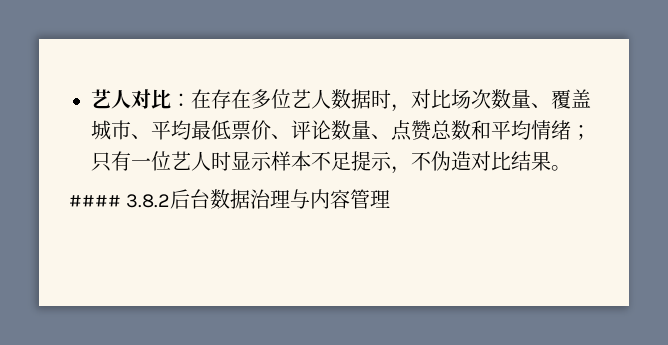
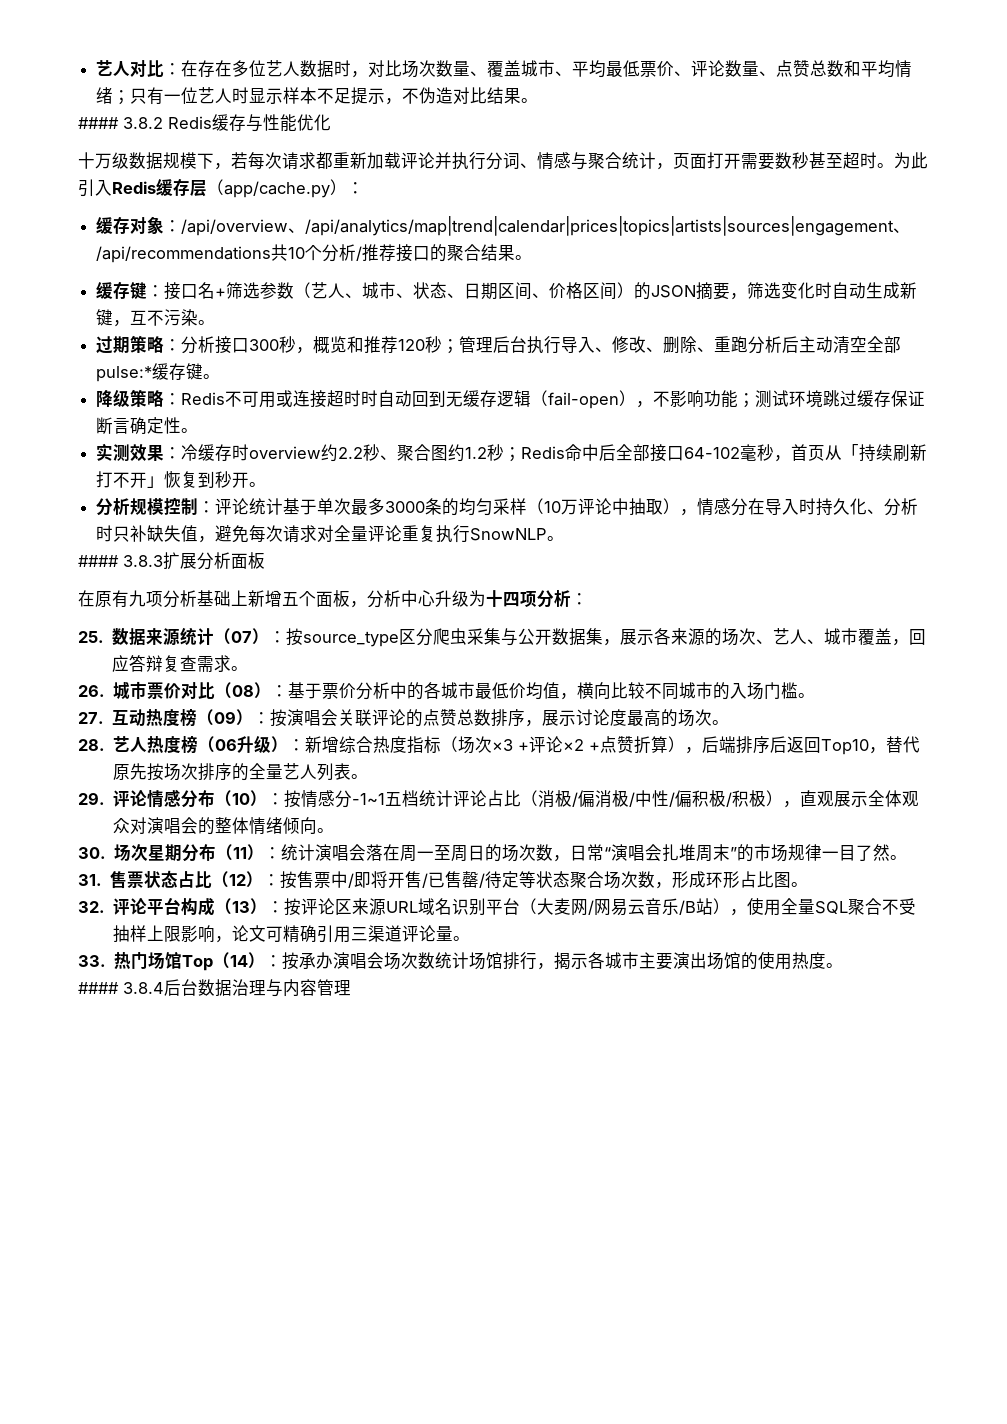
- #### 3.8.2后台数据治理与内容管理
+ #### 3.8.2 Redis缓存与性能优化
+ 十万级数据规模下，若每次请求都重新加载评论并执行分词、情感与聚合统计，页面打开需要数秒甚至超时。为此引入Redis缓存层（app/cache.py）：
+ 缓存对象：/api/overview、/api/analytics/map|trend|calendar|prices|topics|artists|sources|engagement、/api/recommendations共10个分析/推荐接口的聚合结果。
+ 缓存键：接口名+筛选参数（艺人、城市、状态、日期区间、价格区间）的JSON摘要，筛选变化时自动生成新键，互不污染。
+ 过期策略：分析接口300秒，概览和推荐120秒；管理后台执行导入、修改、删除、重跑分析后主动清空全部pulse:*缓存键。
+ 降级策略：Redis不可用或连接超时时自动回到无缓存逻辑（fail-open），不影响功能；测试环境跳过缓存保证断言确定性。
+ 实测效果：冷缓存时overview约2.2秒、聚合图约1.2秒；Redis命中后全部接口64-102毫秒，首页从「持续刷新打不开」恢复到秒开。
+ 分析规模控制：评论统计基于单次最多3000条的均匀采样（10万评论中抽取），情感分在导入时持久化、分析时只补缺失值，避免每次请求对全量评论重复执行SnowNLP。
+ #### 3.8.3扩展分析面板
+ 在原有九项分析基础上新增五个面板，分析中心升级为十四项分析：
+ 25.数据来源统计（07）：按source_type区分爬虫采集与公开数据集，展示各来源的场次、艺人、城市覆盖，回应答辩复查需求。
+ 26.城市票价对比（08）：基于票价分析中的各城市最低价均值，横向比较不同城市的入场门槛。
+ 27.互动热度榜（09）：按演唱会关联评论的点赞总数排序，展示讨论度最高的场次。
+ 28.艺人热度榜（06升级）：新增综合热度指标（场次×3 +评论×2 +点赞折算），后端排序后返回Top10，替代原先按场次排序的全量艺人列表。
+ 29.评论情感分布（10）：按情感分-1~1五档统计评论占比（消极/偏消极/中性/偏积极/积极），直观展示全体观众对演唱会的整体情绪倾向。
+ 30.场次星期分布（11）：统计演唱会落在周一至周日的场次数，日常“演唱会扎堆周末”的市场规律一目了然。
+ 31.售票状态占比（12）：按售票中/即将开售/已售罄/待定等状态聚合场次数，形成环形占比图。
+ 32.评论平台构成（13）：按评论区来源URL域名识别平台（大麦网/网易云音乐/B站），使用全量SQL聚合不受抽样上限影响，论文可精确引用三渠道评论量。
+ 33.热门场馆Top（14）：按承办演唱会场次数统计场馆排行，揭示各城市主要演出场馆的使用热度。
+ #### 3.8.4后台数据治理与内容管理

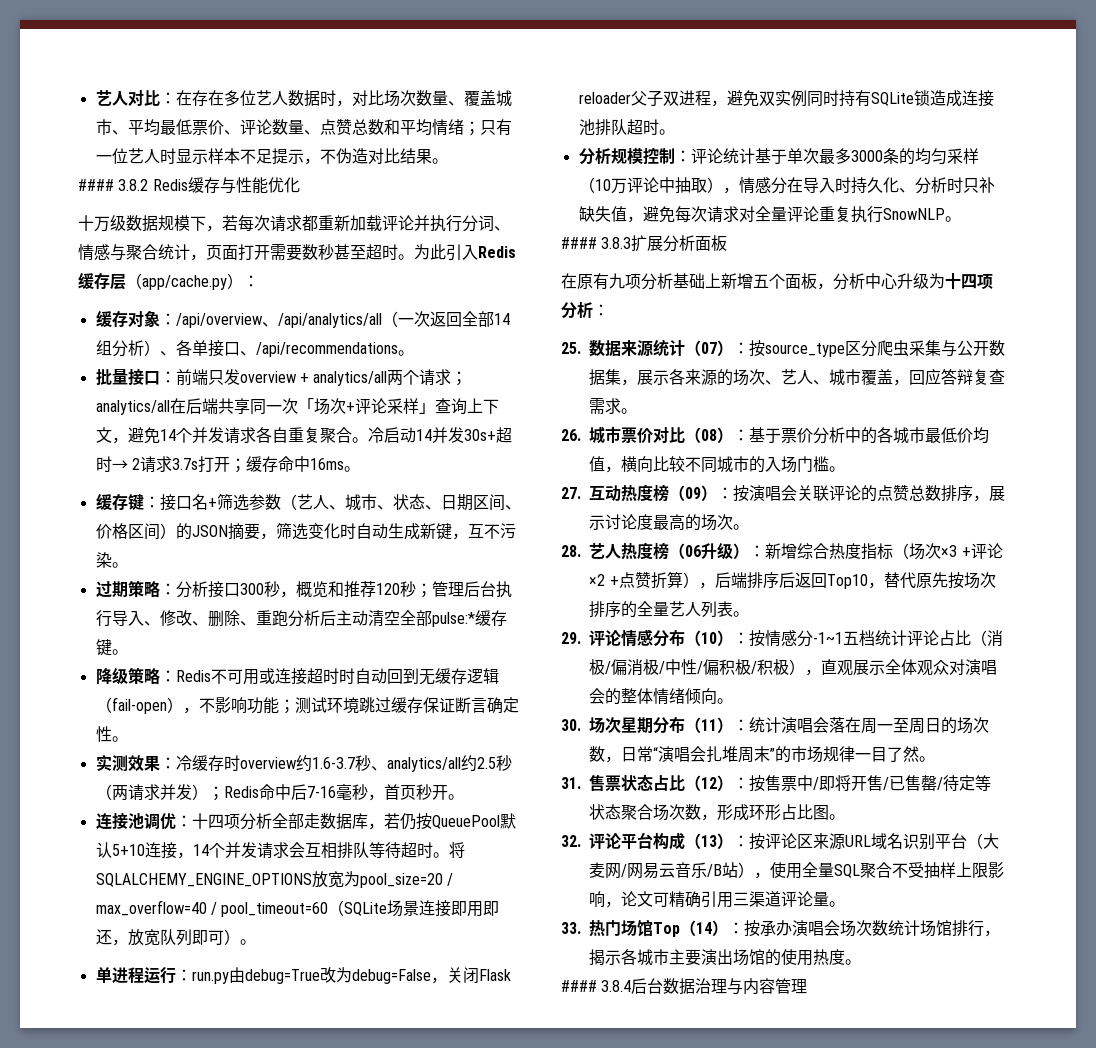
- 缓存对象：/api/overview、/api/analytics/map|trend|calendar|prices|topics|artists|sources|engagement、/api/recommendations共10个分析/推荐接口的聚合结果。
+ 缓存对象：/api/overview、/api/analytics/all（一次返回全部14组分析）、各单接口、/api/recommendations。
+ 批量接口：前端只发overview + analytics/all两个请求；analytics/all在后端共享同一次「场次+评论采样」查询上下文，避免14个并发请求各自重复聚合。冷启动14并发30s+超时→ 2请求3.7s打开；缓存命中16ms。
- 实测效果：冷缓存时overview约2.2秒、聚合图约1.2秒；Redis命中后全部接口64-102毫秒，首页从「持续刷新打不开」恢复到秒开。
+ 实测效果：冷缓存时overview约1.6-3.7秒、analytics/all约2.5秒（两请求并发）；Redis命中后7-16毫秒，首页秒开。
+ 连接池调优：十四项分析全部走数据库，若仍按QueuePool默认5+10连接，14个并发请求会互相排队等待超时。将SQLALCHEMY_ENGINE_OPTIONS放宽为pool_size=20 / max_overflow=40 / pool_timeout=60（SQLite场景连接即用即还，放宽队列即可）。
+ 单进程运行：run.py由debug=True改为debug=False，关闭Flask reloader父子双进程，避免双实例同时持有SQLite锁造成连接池排队超时。

